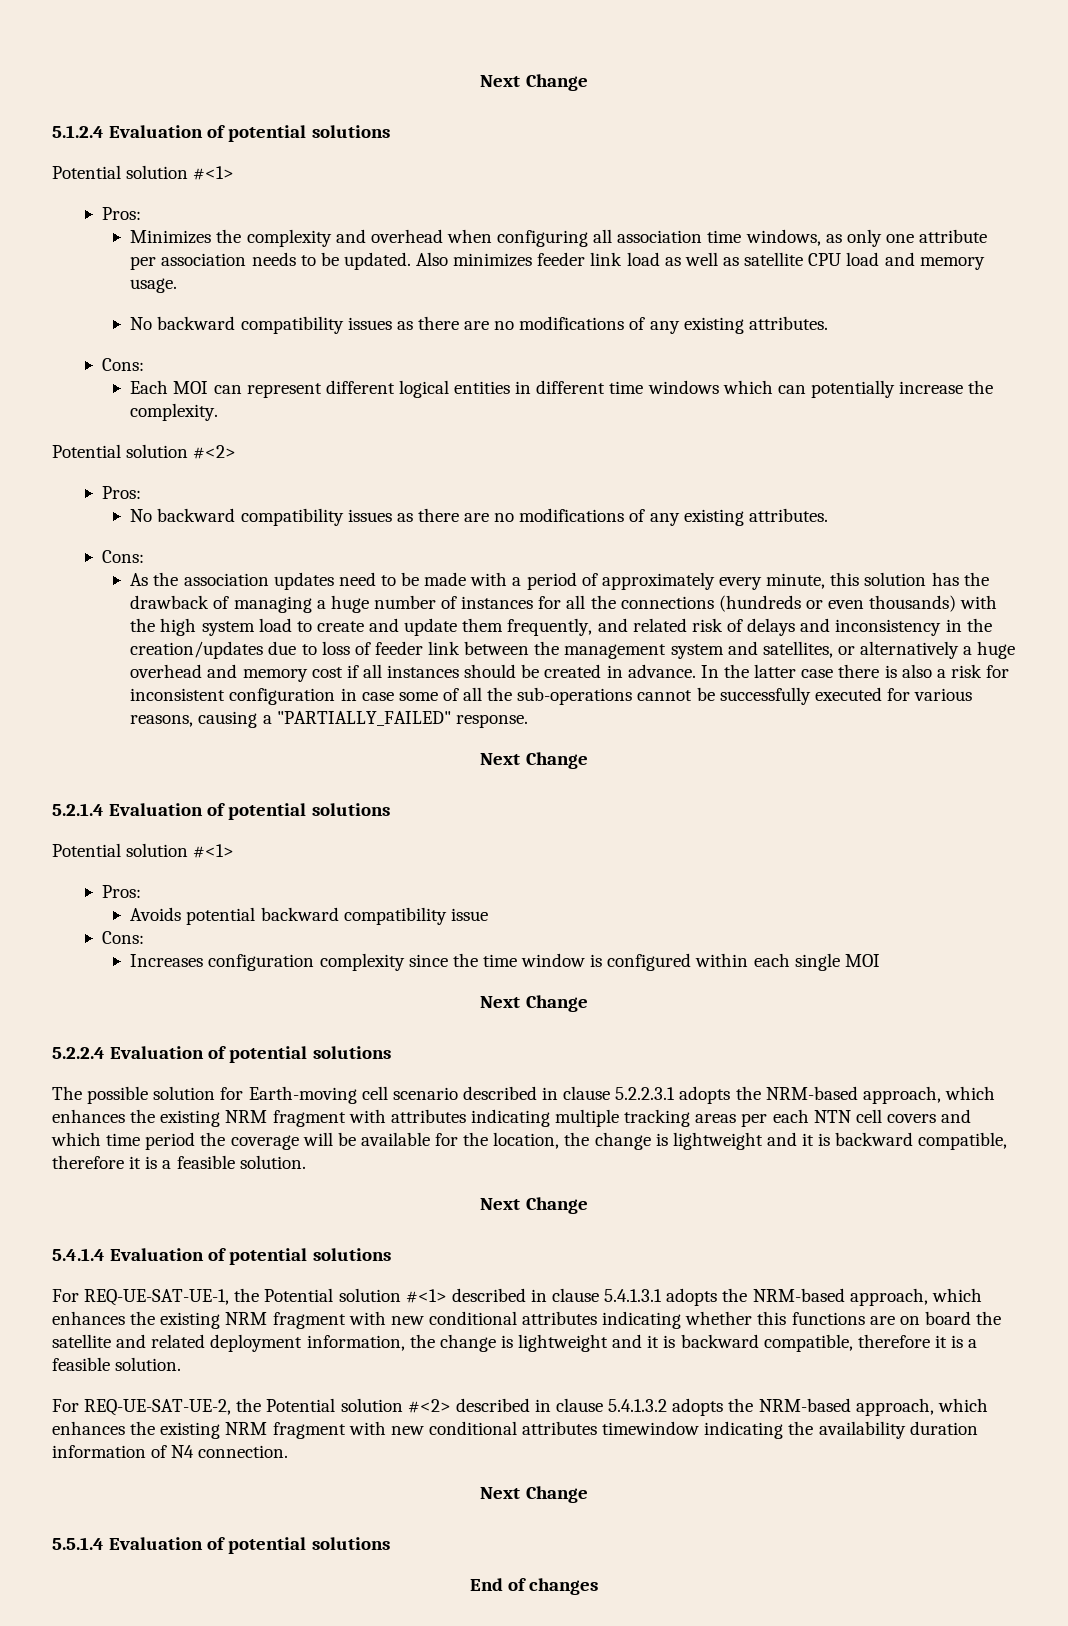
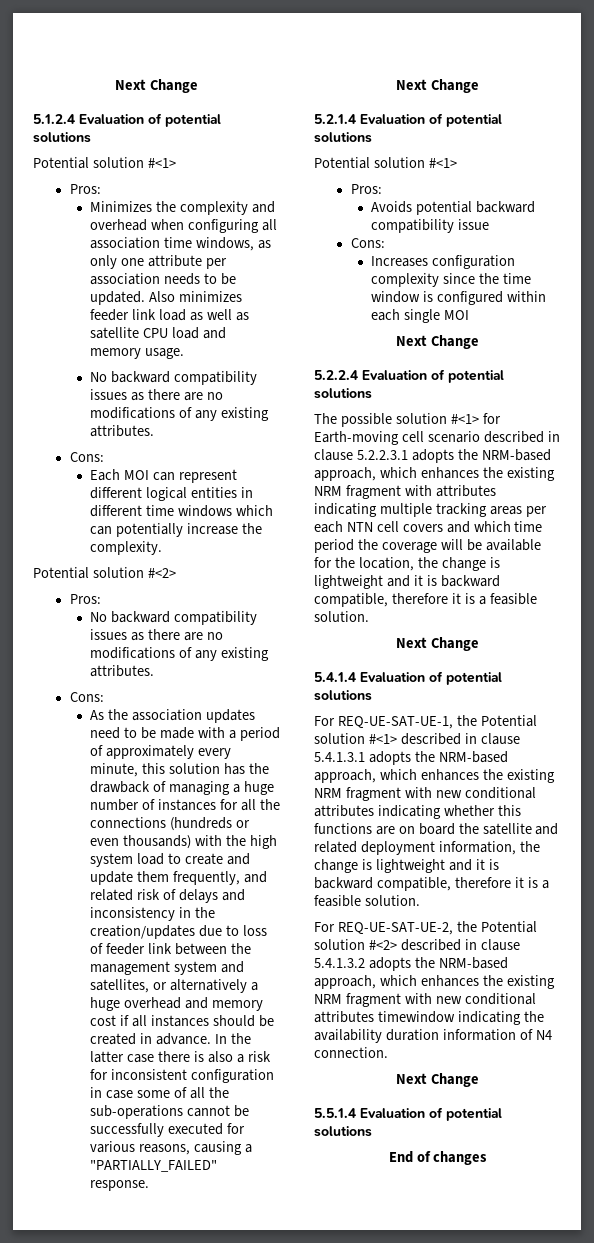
- The possible solution for Earth-moving cell scenario described in clause 5.2.2.3.1 adopts the NRM-based approach, which enhances the existing NRM fragment with attributes indicating multiple tracking areas per each NTN cell covers and which time period the coverage will be available for the location, the change is lightweight and it is backward compatible, therefore it is a feasible solution.
+ The possible solution #<1> for Earth-moving cell scenario described in clause 5.2.2.3.1 adopts the NRM-based approach, which enhances the existing NRM fragment with attributes indicating multiple tracking areas per each NTN cell covers and which time period the coverage will be available for the location, the change is lightweight and it is backward compatible, therefore it is a feasible solution.

